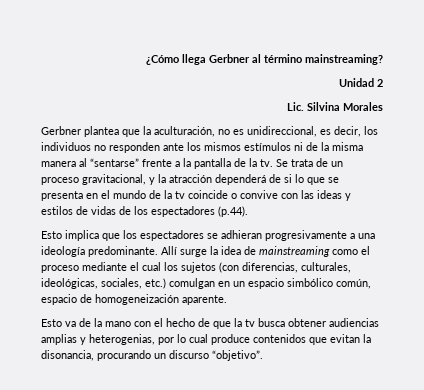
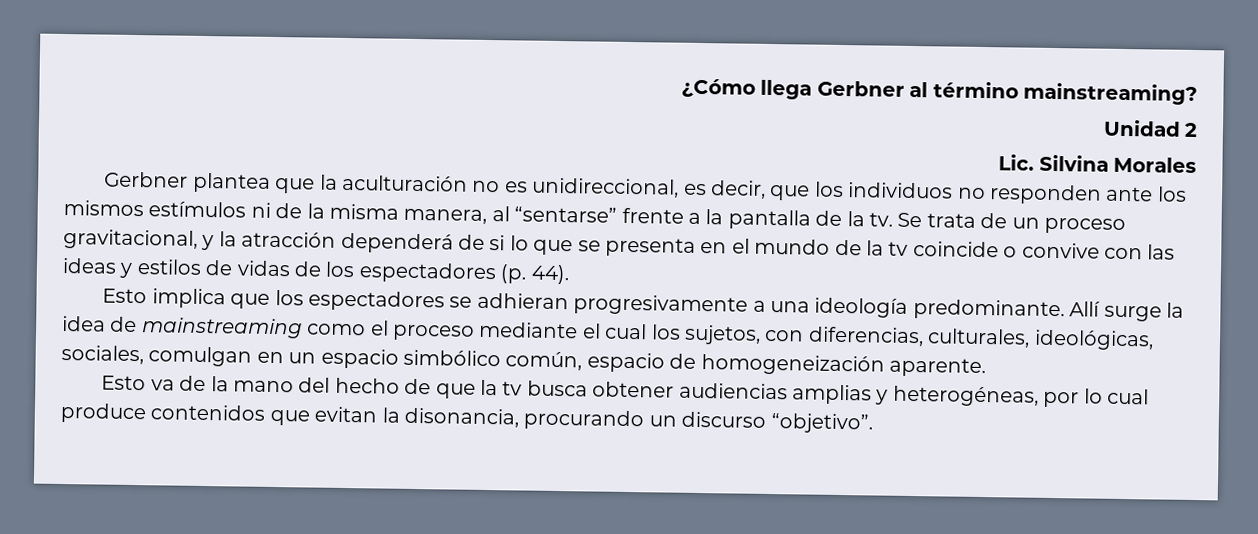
- Gerbner plantea que la aculturación, no es unidireccional, es decir, los individuos no responden ante los mismos estímulos ni de la misma manera al “sentarse” frente a la pantalla de la tv.
+ Gerbner plantea que la aculturación no es unidireccional, es decir, que los individuos no responden ante los mismos estímulos ni de la misma manera, al “sentarse” frente a la pantalla de la tv.
- Se trata de un proceso gravitacional, y la atracción dependerá de si lo que se presenta en el mundo de la tv coincide o convive con las ideas y estilos de vidas de los espectadores (p.44).
+ Se trata de un proceso gravitacional, y la atracción dependerá de si lo que se presenta en el mundo de la tv coincide o convive con las ideas y estilos de vidas de los espectadores (p. 44).
- Allí surge la idea de mainstreaming como el proceso mediante el cual los sujetos (con diferencias, culturales, ideológicas, sociales, etc.) comulgan en un espacio simbólico común, espacio de homogeneización aparente.
+ Allí surge la idea de mainstreaming como el proceso mediante el cual los sujetos, con diferencias, culturales, ideológicas, sociales, comulgan en un espacio simbólico común, espacio de homogeneización aparente.
- Esto va de la mano con el hecho de que la tv busca obtener audiencias amplias y heterogenias, por lo cual produce contenidos que evitan la disonancia, procurando un discurso “objetivo”.
+ Esto va de la mano del hecho de que la tv busca obtener audiencias amplias y heterogéneas, por lo cual produce contenidos que evitan la disonancia, procurando un discurso “objetivo”.

